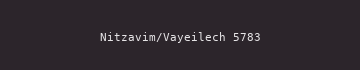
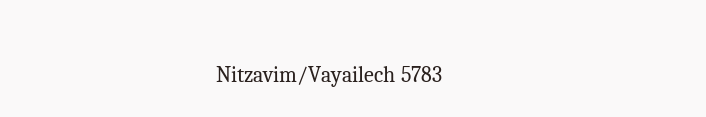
- Nitzavim/Vayeilech 5783
+ Nitzavim/Vayailech 5783

